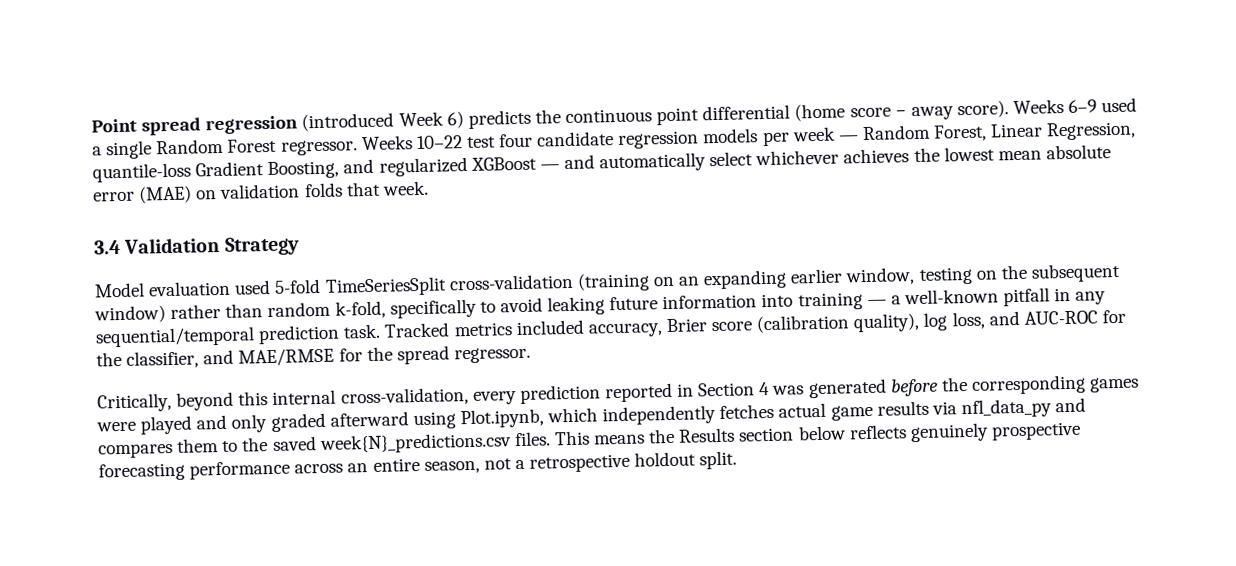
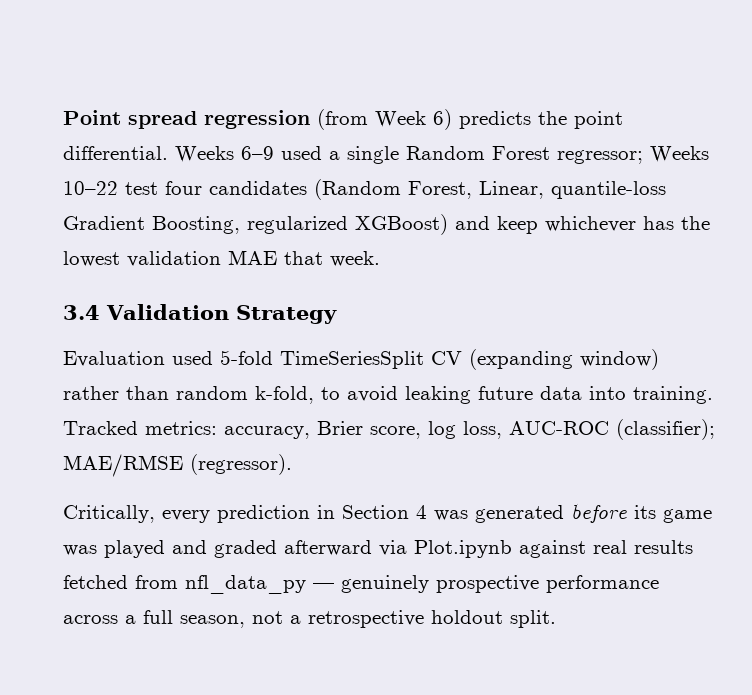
- Point spread regression (introduced Week 6) predicts the continuous point differential (home score − away score).
+ Point spread regression (from Week 6) predicts the point differential.
- Weeks 6–9 used a single Random Forest regressor. Weeks 10–22 test four candidate regression models per week — Random Forest, Linear Regression, quantile-loss Gradient Boosting, and regularized XGBoost — and automatically select whichever achieves the lowest mean absolute error (MAE) on validation folds that week.
+ Weeks 6–9 used a single Random Forest regressor; Weeks 10–22 test four candidates (Random Forest, Linear, quantile-loss Gradient Boosting, regularized XGBoost) and keep whichever has the lowest validation MAE that week.
- Model evaluation used 5-fold TimeSeriesSplit cross-validation (training on an expanding earlier window, testing on the subsequent window) rather than random k-fold, specifically to avoid leaking future information into training — a well-known pitfall in any sequential/temporal prediction task. Tracked metrics included accuracy, Brier score (calibration quality), log loss, and AUC-ROC for the classifier, and MAE/RMSE for the spread regressor.
- Critically, beyond this internal cross-validation, every prediction reported in Section 4 was generated before the corresponding games were played and only graded afterward using Plot.ipynb, which independently fetches actual game results via nfl_data_py and compares them to the saved week{N}_predictions.csv files. This means the Results section below reflects genuinely prospective forecasting performance across an entire season, not a retrospective holdout split.
+ Evaluation used 5-fold TimeSeriesSplit CV (expanding window) rather than random k-fold, to avoid leaking future data into training. Tracked metrics: accuracy, Brier score, log loss, AUC-ROC (classifier); MAE/RMSE (regressor).
+ Critically, every prediction in Section 4 was generated before its game was played and graded afterward via Plot.ipynb against real results fetched from nfl_data_py — genuinely prospective performance across a full season, not a retrospective holdout split.

